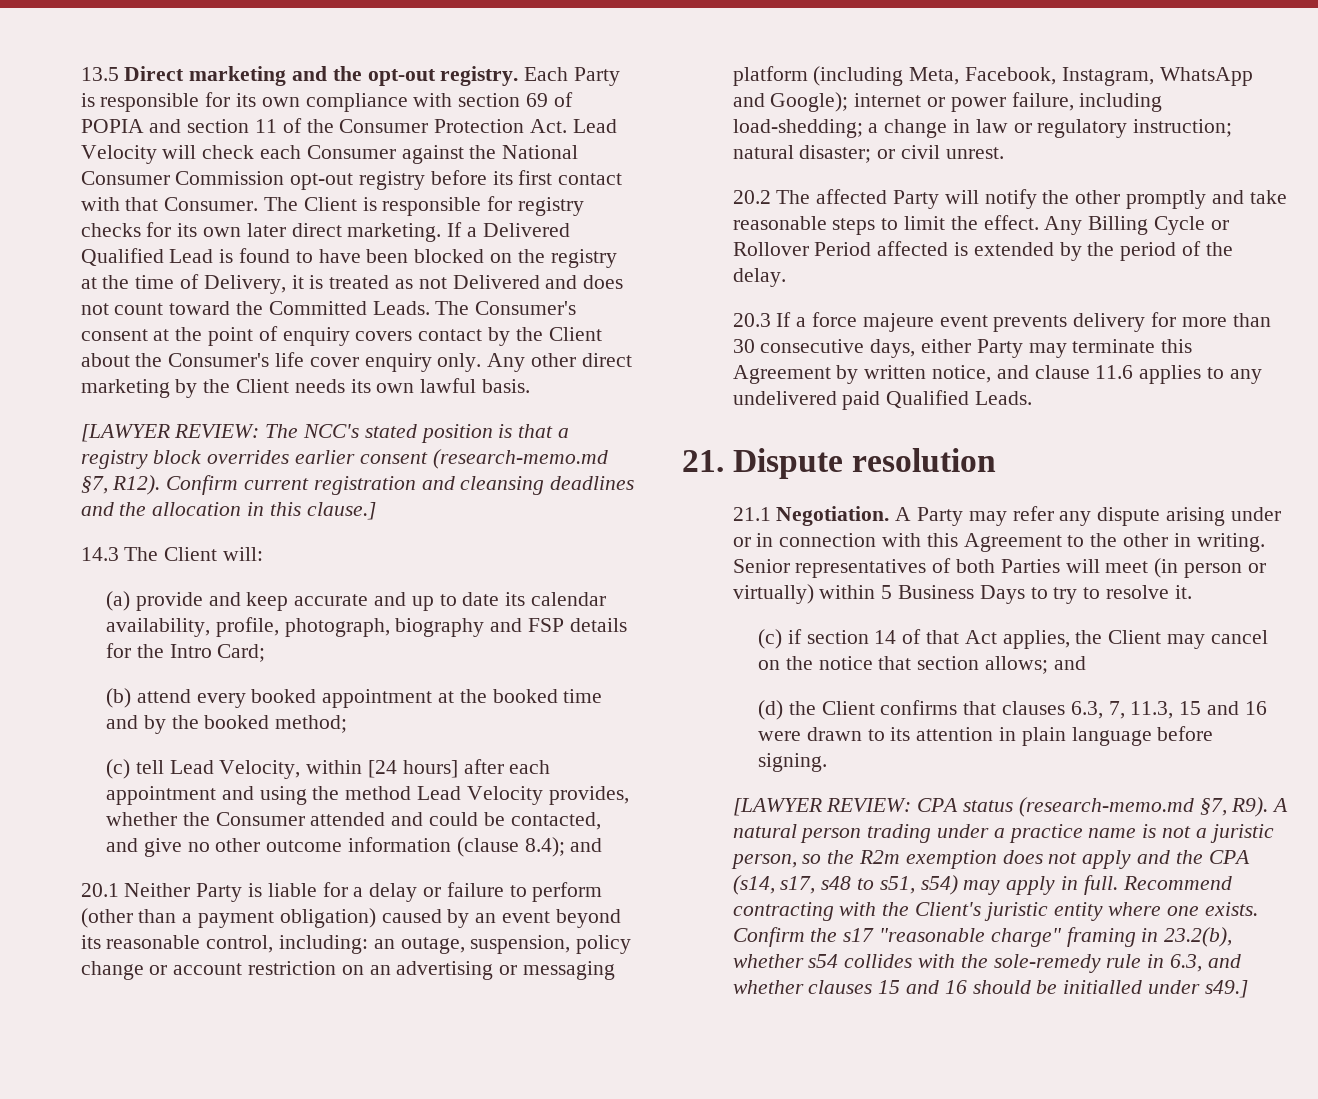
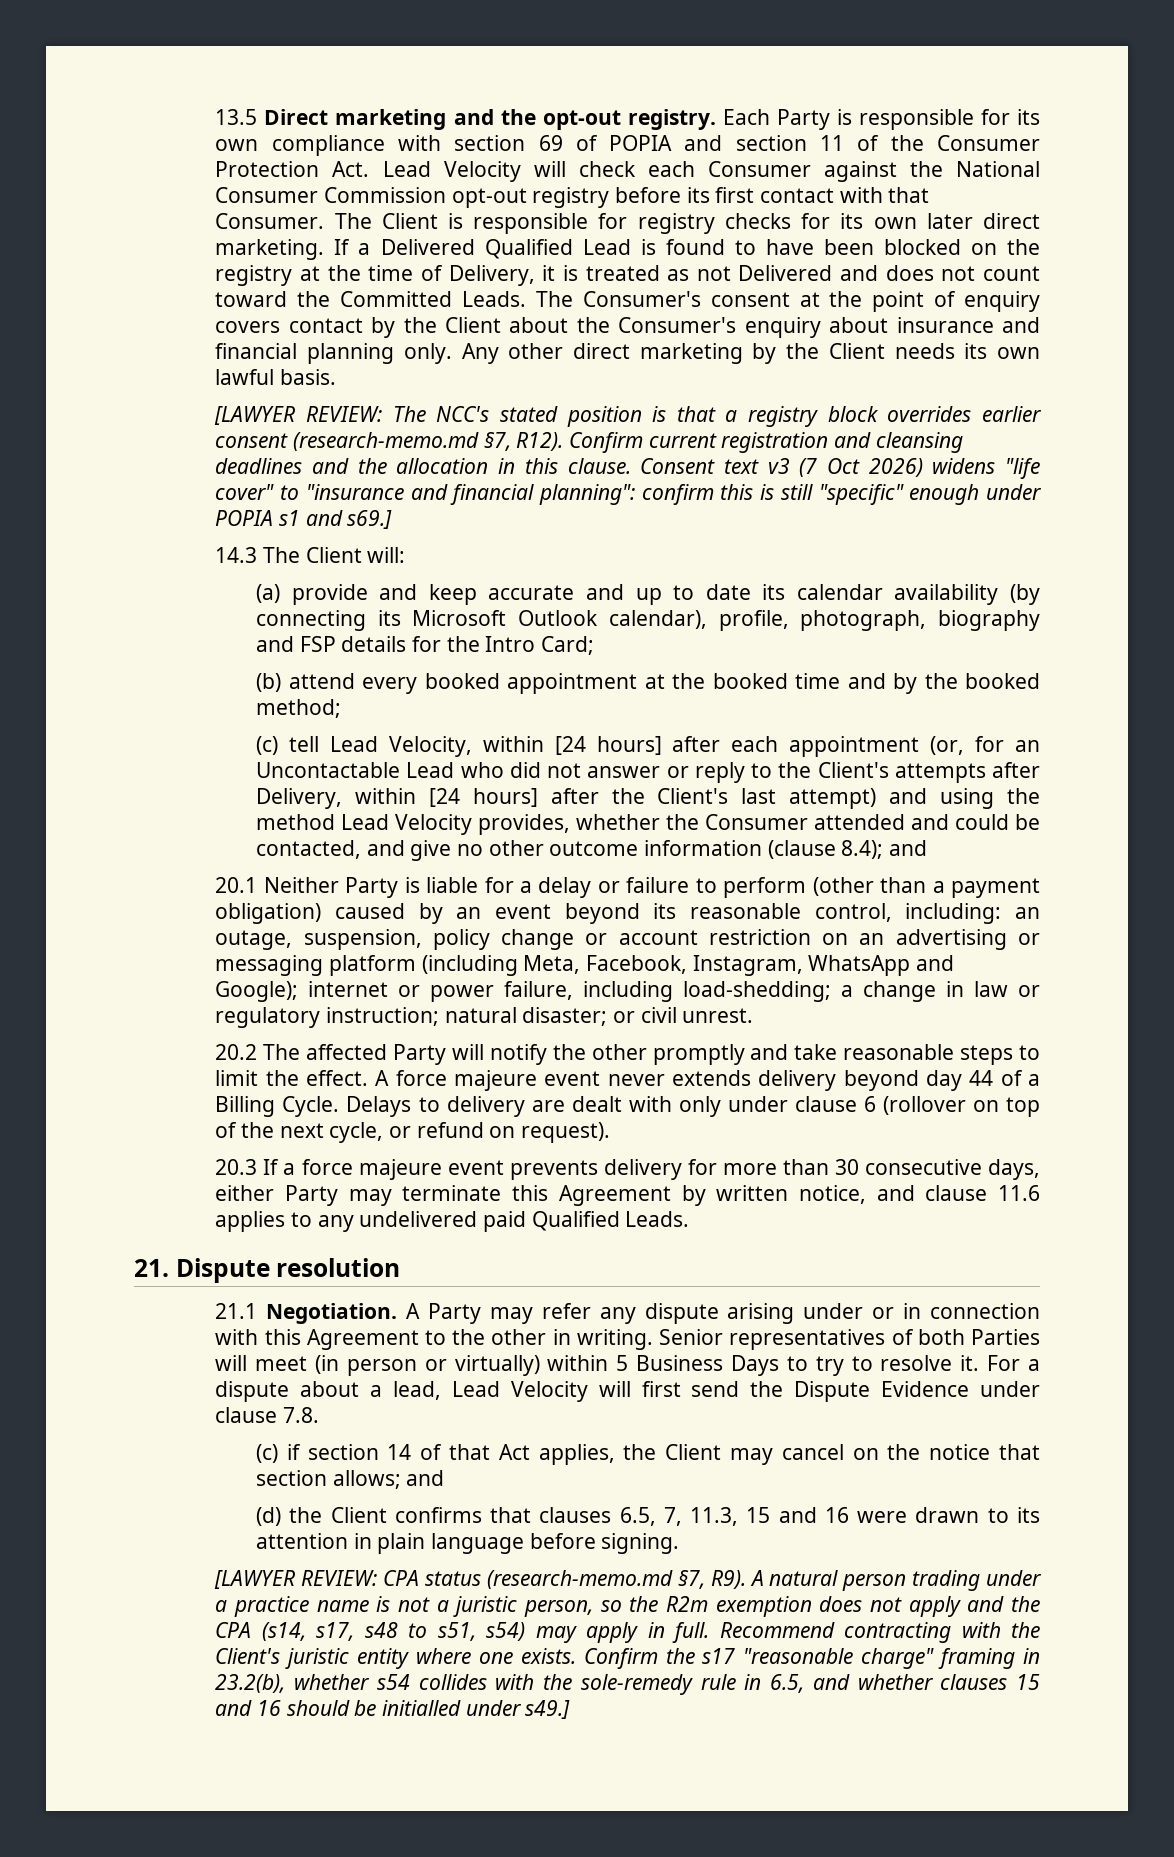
- The Consumer's consent at the point of enquiry covers contact by the Client about the Consumer's life cover enquiry only.
+ The Consumer's consent at the point of enquiry covers contact by the Client about the Consumer's enquiry about insurance and financial planning only.
- Confirm current registration and cleansing deadlines and the allocation in this clause.]
+ Confirm current registration and cleansing deadlines and the allocation in this clause. Consent text v3 (7 Oct 2026) widens "life cover" to "insurance and financial planning": confirm this is still "specific" enough under POPIA s1 and s69.]
- (a) provide and keep accurate and up to date its calendar availability, profile, photograph, biography and FSP details for the Intro Card;
+ (a) provide and keep accurate and up to date its calendar availability (by connecting its Microsoft Outlook calendar), profile, photograph, biography and FSP details for the Intro Card;
- (c) tell Lead Velocity, within [24 hours] after each appointment and using the method Lead Velocity provides, whether the Consumer attended and could be contacted, and give no other outcome information (clause 8.4); and
+ (c) tell Lead Velocity, within [24 hours] after each appointment (or, for an Uncontactable Lead who did not answer or reply to the Client's attempts after Delivery, within [24 hours] after the Client's last attempt) and using the method Lead Velocity provides, whether the Consumer attended and could be contacted, and give no other outcome information (clause 8.4); and
- Any Billing Cycle or Rollover Period affected is extended by the period of the delay.
+ A force majeure event never extends delivery beyond day 44 of a Billing Cycle. Delays to delivery are dealt with only under clause 6 (rollover on top of the next cycle, or refund on request).
+ For a dispute about a lead, Lead Velocity will first send the Dispute Evidence under clause 7.8.
- (d) the Client confirms that clauses 6.3, 7, 11.3, 15 and 16 were drawn to its attention in plain language before signing.
+ (d) the Client confirms that clauses 6.5, 7, 11.3, 15 and 16 were drawn to its attention in plain language before signing.
- Confirm the s17 "reasonable charge" framing in 23.2(b), whether s54 collides with the sole-remedy rule in 6.3, and whether clauses 15 and 16 should be initialled under s49.]
+ Confirm the s17 "reasonable charge" framing in 23.2(b), whether s54 collides with the sole-remedy rule in 6.5, and whether clauses 15 and 16 should be initialled under s49.]

